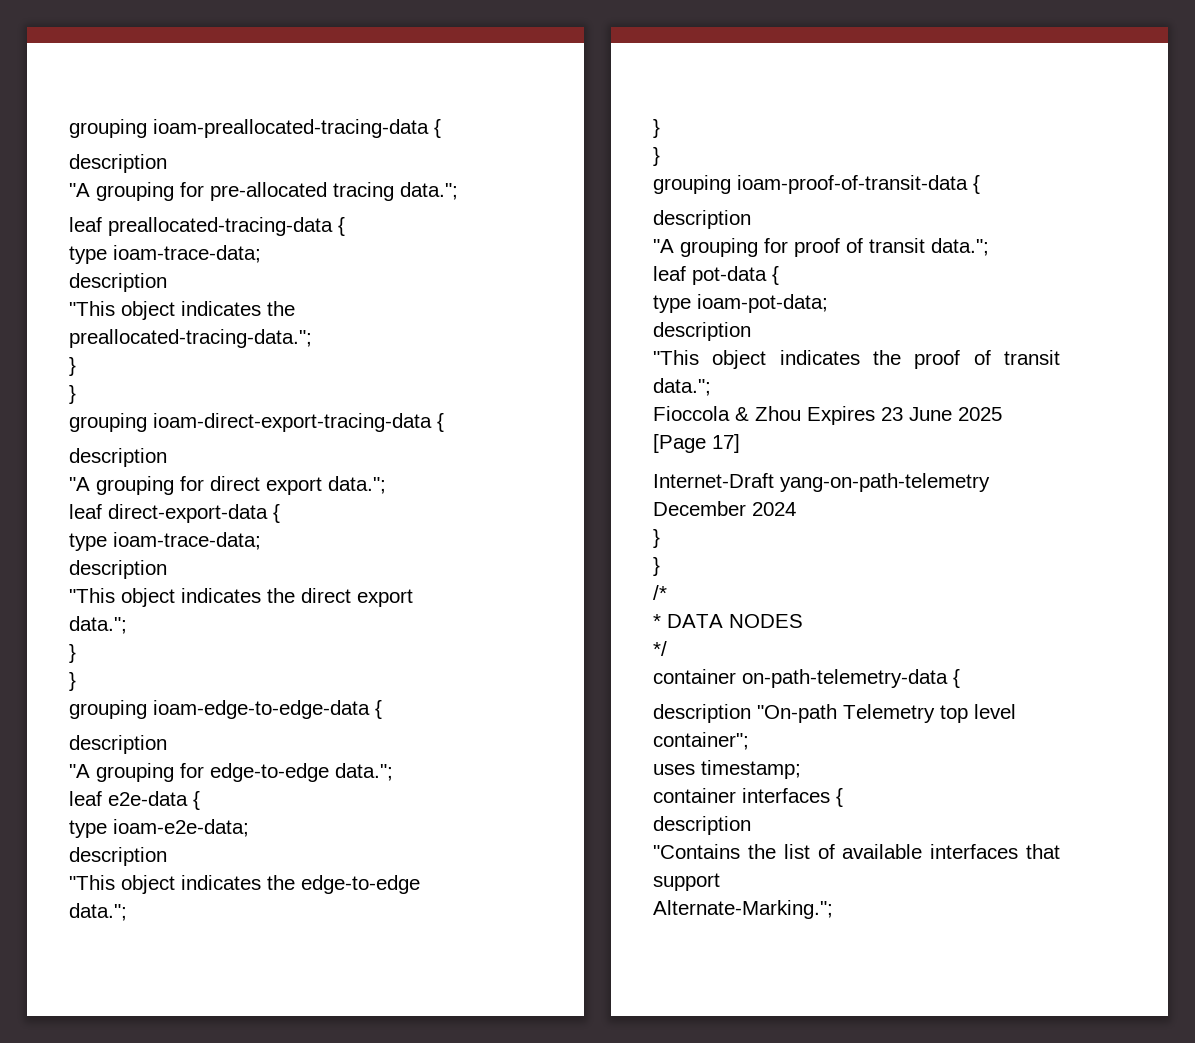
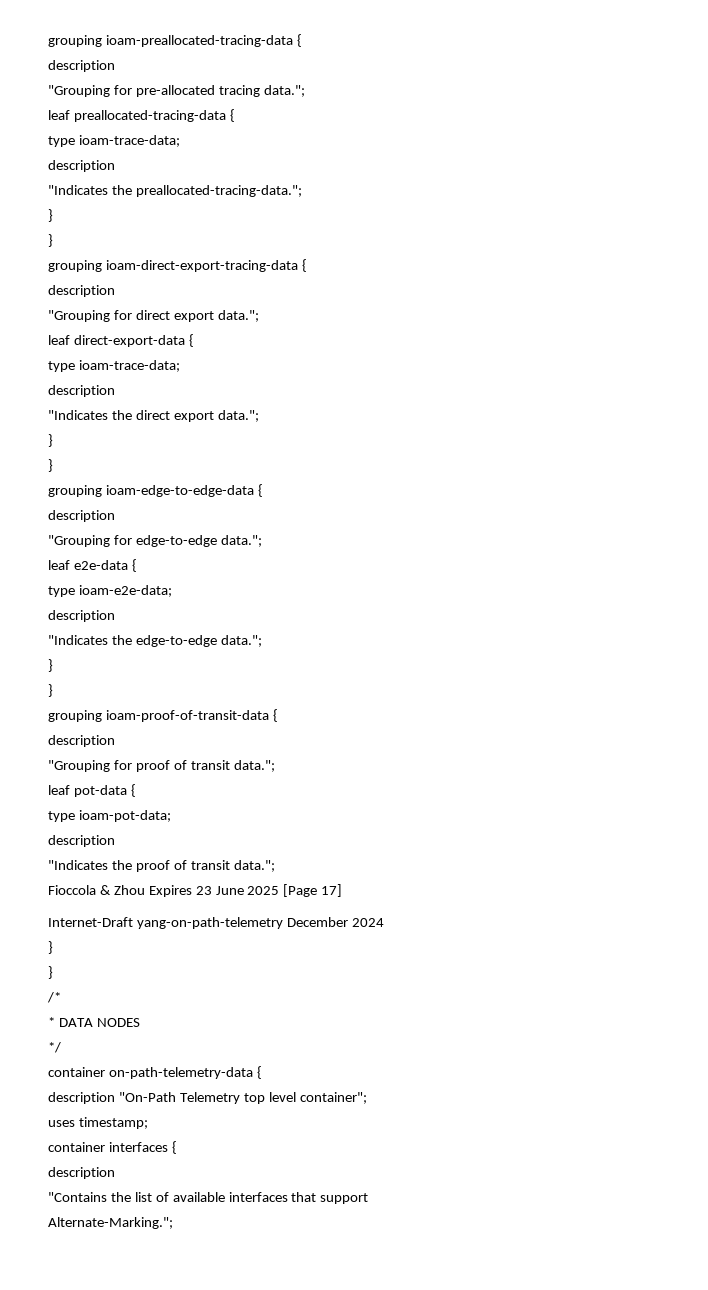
- "A grouping for pre-allocated tracing data.";
+ "Grouping for pre-allocated tracing data.";
- "This object indicates the preallocated-tracing-data.";
+ "Indicates the preallocated-tracing-data.";
- "A grouping for direct export data.";
+ "Grouping for direct export data.";
- "This object indicates the direct export data.";
+ "Indicates the direct export data.";
- "A grouping for edge-to-edge data.";
+ "Grouping for edge-to-edge data.";
- "This object indicates the edge-to-edge data.";
+ "Indicates the edge-to-edge data.";
- "A grouping for proof of transit data.";
+ "Grouping for proof of transit data.";
- "This object indicates the proof of transit data.";
+ "Indicates the proof of transit data.";
- description "On-path Telemetry top level container";
+ description "On-Path Telemetry top level container";

